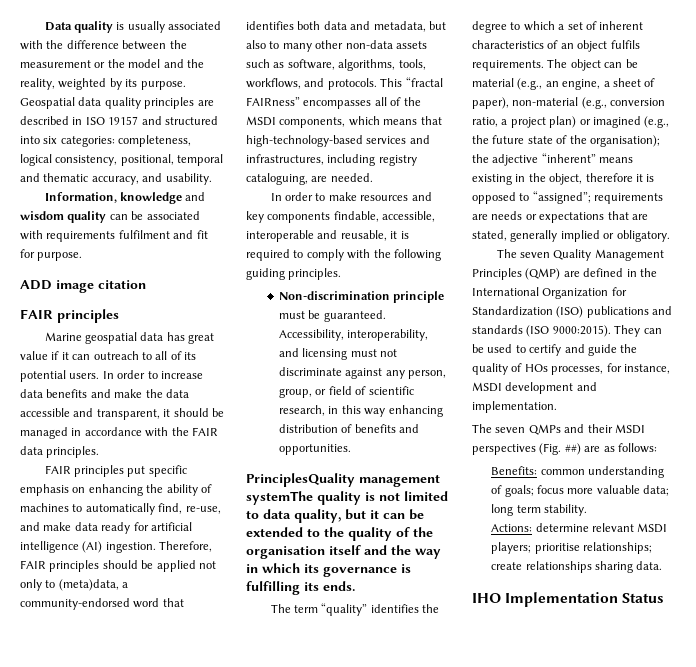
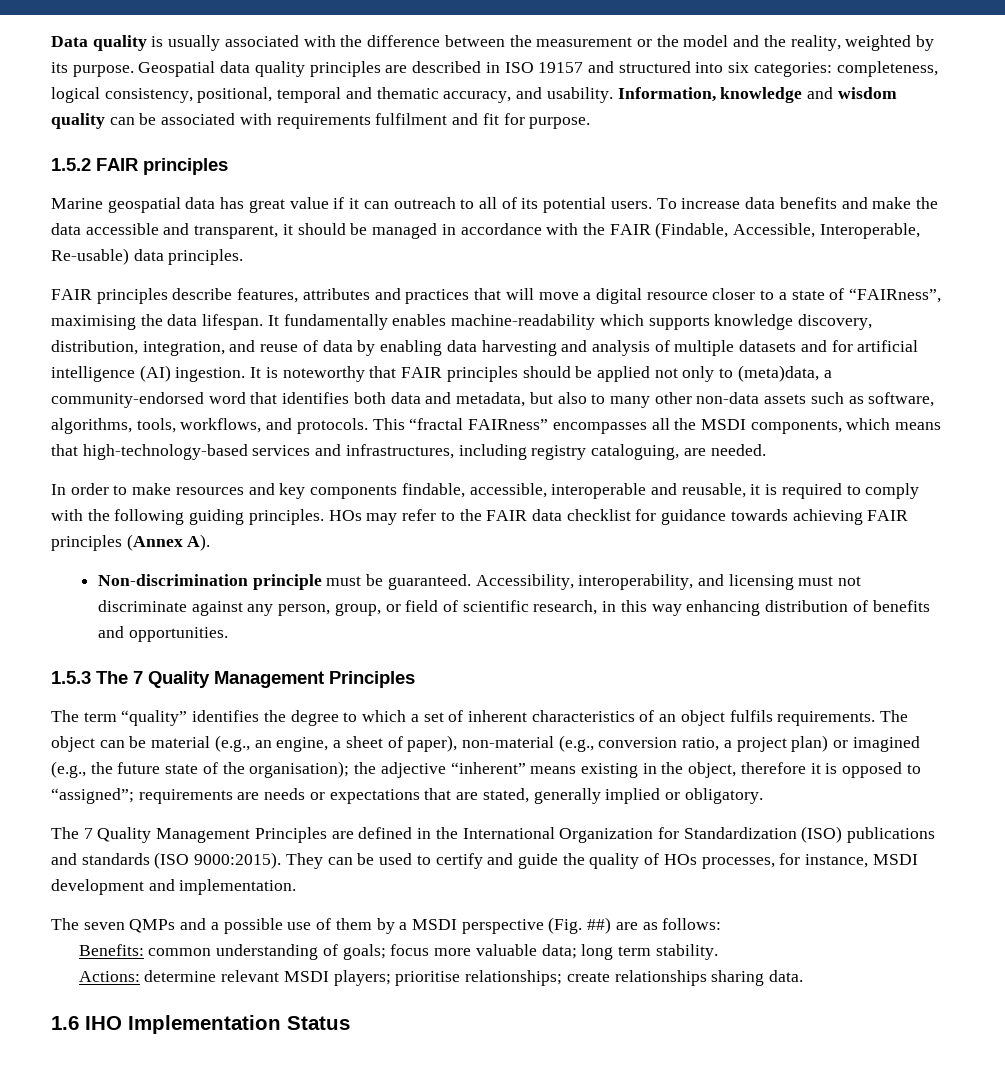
- Geospatial data quality principles are described in ISO 19157 and structured into six categories: completeness, logical consistency, positional, temporal and thematic accuracy, and usability.
- Information, knowledge and wisdom quality can be associated with requirements fulfilment and fit for purpose.
+ Geospatial data quality principles are described in ISO 19157 and structured into six categories: completeness, logical consistency, positional, temporal and thematic accuracy, and usability. Information, knowledge and wisdom quality can be associated with requirements fulfilment and fit for purpose.
- ADD image citation
- FAIR principles
+ 1.5.2 FAIR principles
- In order to increase data benefits and make the data accessible and transparent, it should be managed in accordance with the FAIR data principles.
+ To increase data benefits and make the data accessible and transparent, it should be managed in accordance with the FAIR (Findable, Accessible, Interoperable, Re-usable) data principles.
- FAIR principles put specific emphasis on enhancing the ability of machines to automatically find, re-use, and make data ready for artificial intelligence (AI) ingestion.
+ FAIR principles describe features, attributes and practices that will move a digital resource closer to a state of “FAIRness”, maximising the data lifespan. It fundamentally enables machine-readability which supports knowledge discovery, distribution, integration, and reuse of data by enabling data harvesting and analysis of multiple datasets and for artificial intelligence (AI) ingestion.
- Therefore, FAIR principles should be applied not only to (meta)data, a community-endorsed word that identifies both data and metadata, but also to many other non-data assets such as software, algorithms, tools, workflows, and protocols.
+ It is noteworthy that FAIR principles should be applied not only to (meta)data, a community-endorsed word that identifies both data and metadata, but also to many other non-data assets such as software, algorithms, tools, workflows, and protocols.
- This “fractal FAIRness” encompasses all of the MSDI components, which means that high-technology-based services and infrastructures, including registry cataloguing, are needed.
+ This “fractal FAIRness” encompasses all the MSDI components, which means that high-technology-based services and infrastructures, including registry cataloguing, are needed.
+ HOs may refer to the FAIR data checklist for guidance towards achieving FAIR principles (Annex A).
- PrinciplesQuality management systemThe quality is not limited to data quality, but it can be extended to the quality of the organisation itself and the way in which its governance is fulfilling its ends.
+ 1.5.3 The 7 Quality Management Principles
- The seven Quality Management Principles (QMP) are defined in the International Organization for Standardization (ISO) publications and standards (ISO 9000:2015).
+ The 7 Quality Management Principles are defined in the International Organization for Standardization (ISO) publications and standards (ISO 9000:2015).
- The seven QMPs and their MSDI perspectives (Fig. ##) are as follows:
+ The seven QMPs and a possible use of them by a MSDI perspective (Fig. ##) are as follows:
- IHO Implementation Status
+ 1.6 IHO Implementation Status

